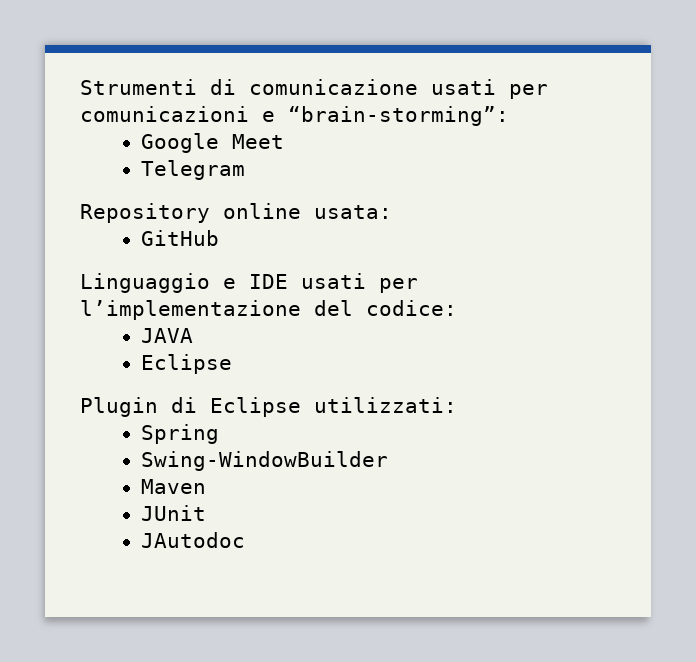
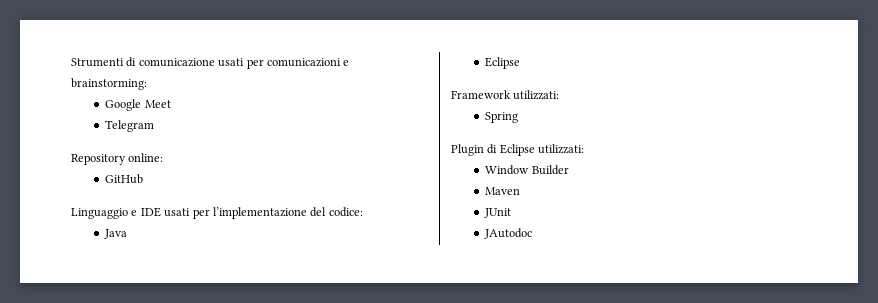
- Strumenti di comunicazione usati per comunicazioni e “brain-storming”:
+ Strumenti di comunicazione usati per comunicazioni e brainstorming:
- Repository online usata:
+ Repository online:
- JAVA
+ Java
  Eclipse
+ Framework utilizzati:
+ Spring
- Spring
- Swing-WindowBuilder
+ Window Builder

